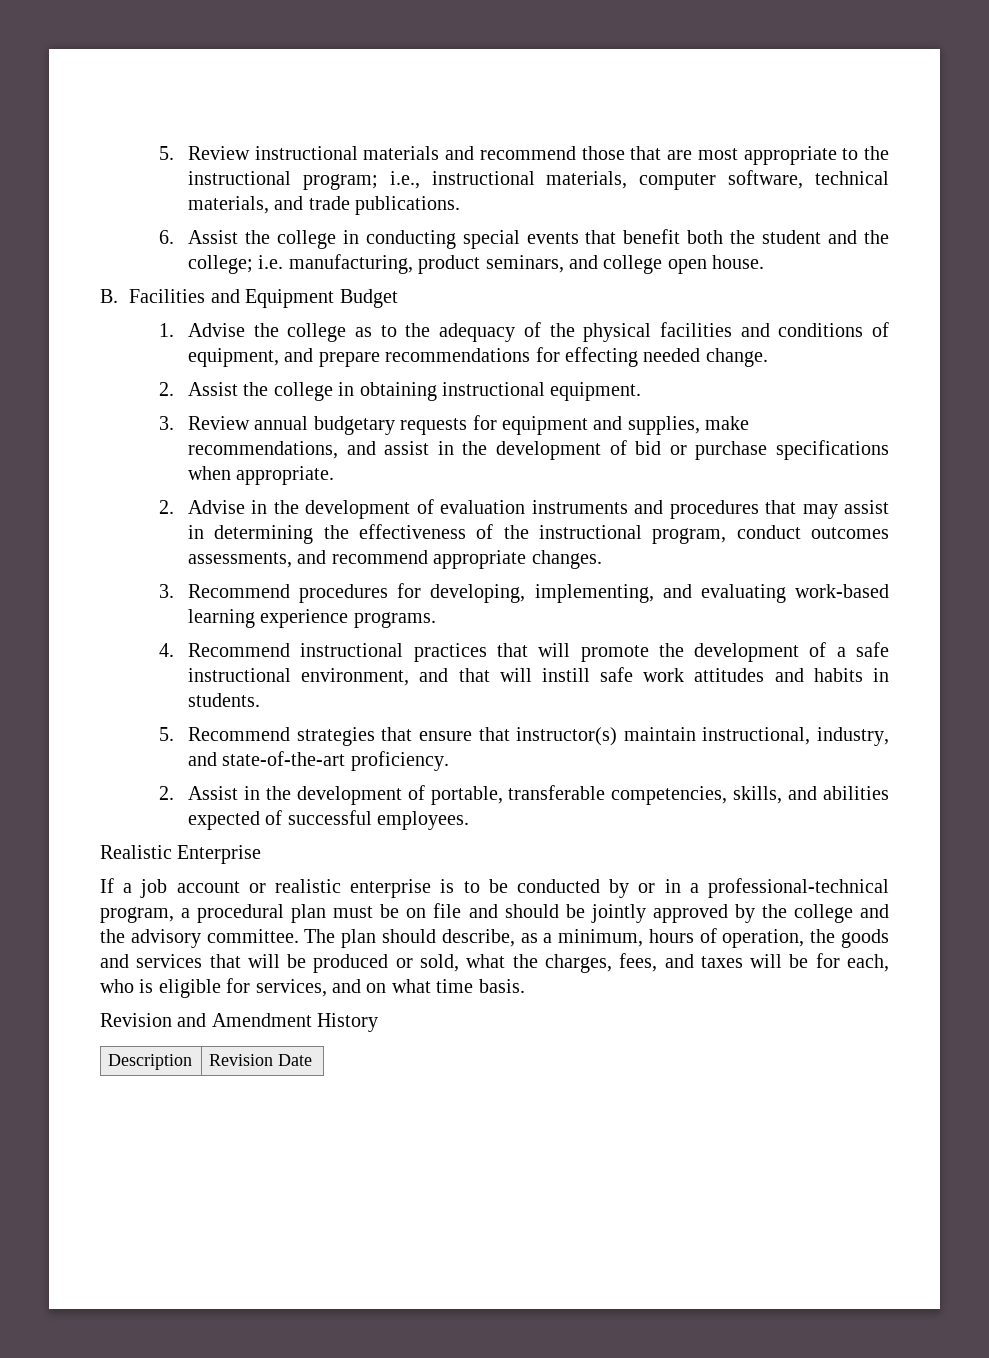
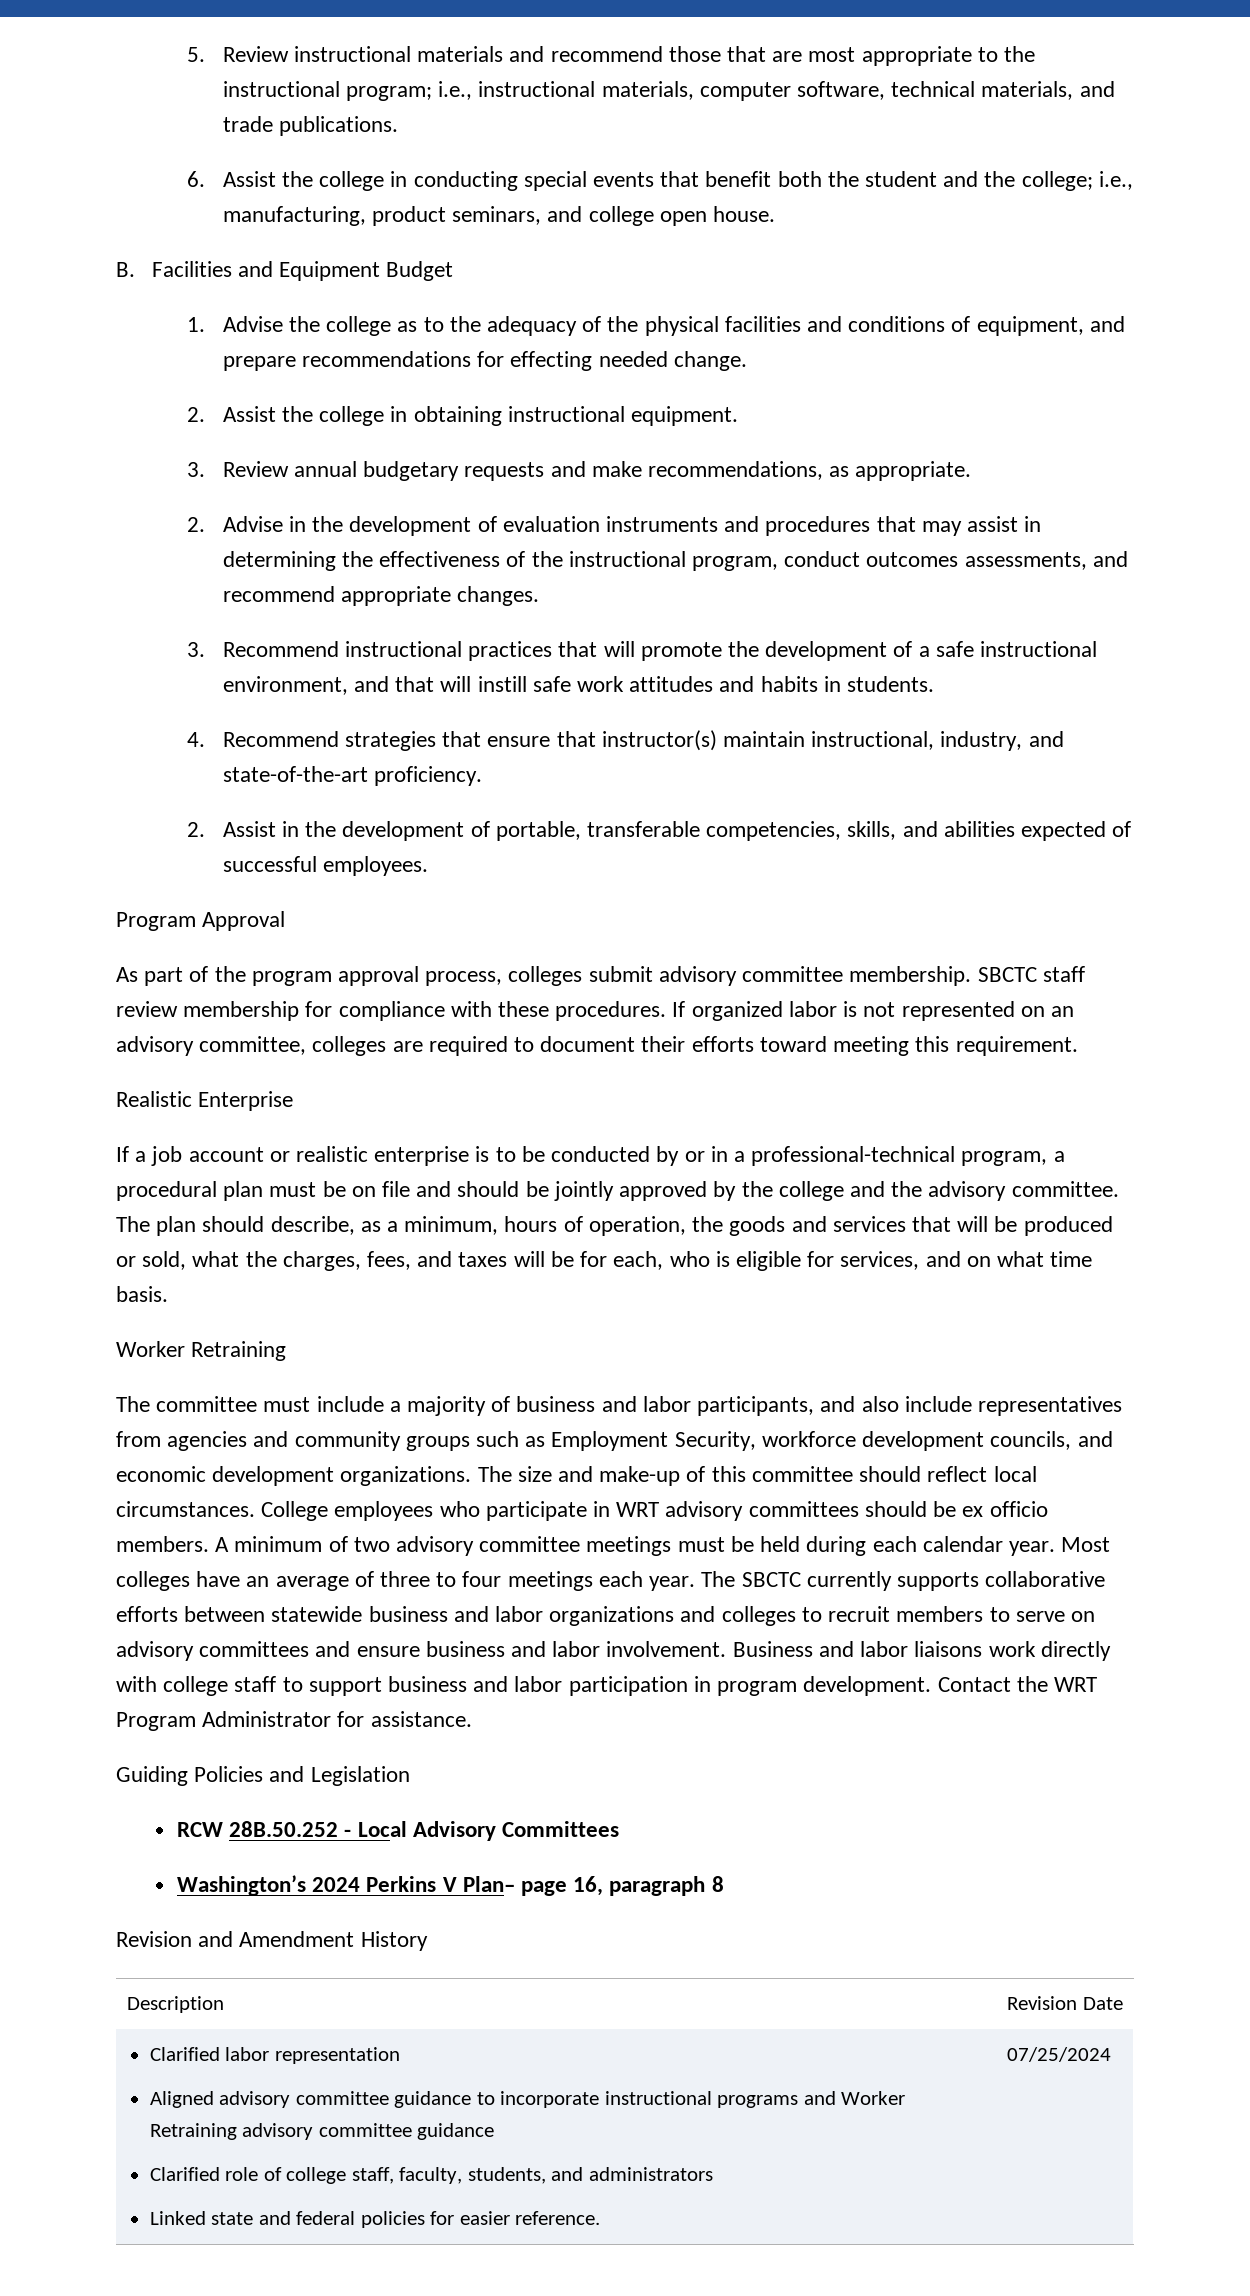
- 6. Assist the college in conducting special events that benefit both the student and the college; i.e. manufacturing, product seminars, and college open house.
+ 6. Assist the college in conducting special events that benefit both the student and the college; i.e., manufacturing, product seminars, and college open house.
- 3. Review annual budgetary requests for equipment and supplies, make recommendations, and assist in the development of bid or purchase specifications when appropriate.
+ 3. Review annual budgetary requests and make recommendations, as appropriate.
- 3. Recommend procedures for developing, implementing, and evaluating work-based learning experience programs.
- 4. Recommend instructional practices that will promote the development of a safe instructional environment, and that will instill safe work attitudes and habits in students.
+ 3. Recommend instructional practices that will promote the development of a safe instructional environment, and that will instill safe work attitudes and habits in students.
- 5. Recommend strategies that ensure that instructor(s) maintain instructional, industry, and state-of-the-art proficiency.
+ 4. Recommend strategies that ensure that instructor(s) maintain instructional, industry, and state-of-the-art proficiency.
+ Program Approval
+ As part of the program approval process, colleges submit advisory committee membership. SBCTC staff review membership for compliance with these procedures. If organized labor is not represented on an advisory committee, colleges are required to document their efforts toward meeting this requirement.
  The plan should describe, as a minimum, hours of operation, the goods and services that will be produced or sold, what the charges, fees, and taxes will be for each, who is eligible for services, and on what time basis.
+ Worker Retraining
+ The committee must include a majority of business and labor participants, and also include representatives from agencies and community groups such as Employment Security, workforce development councils, and economic development organizations. The size and make-up of this committee should reflect local circumstances. College employees who participate in WRT advisory committees should be ex officio members. A minimum of two advisory committee meetings must be held during each calendar year. Most colleges have an average of three to four meetings each year. The SBCTC currently supports collaborative efforts between statewide business and labor organizations and colleges to recruit members to serve on advisory committees and ensure business and labor involvement. Business and labor liaisons work directly with college staff to support business and labor participation in program development. Contact the WRT Program Administrator for assistance.
+ Guiding Policies and Legislation
+ RCW 28B.50.252 - Local Advisory Committees
+ Washington’s 2024 Perkins V Plan– page 16, paragraph 8
+ Clarified labor representation
+ Aligned advisory committee guidance to incorporate instructional programs and Worker Retraining advisory committee guidance
+ Clarified role of college staff, faculty, students, and administrators
+ Linked state and federal policies for easier reference. | 07/25/2024

